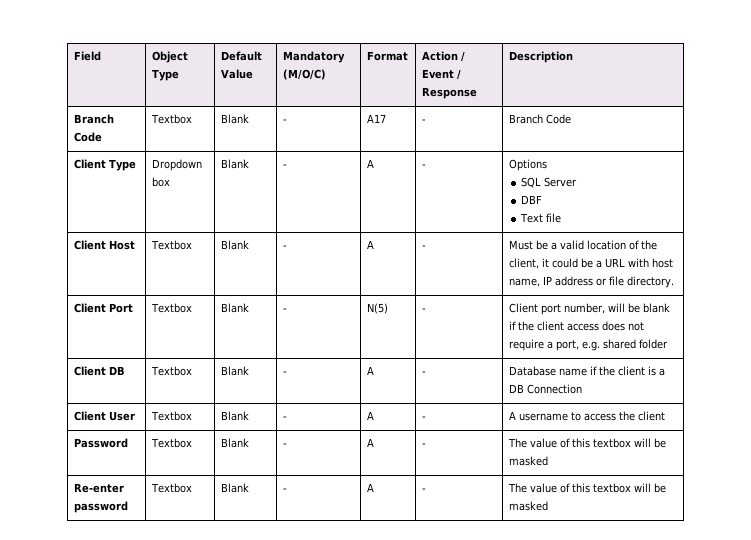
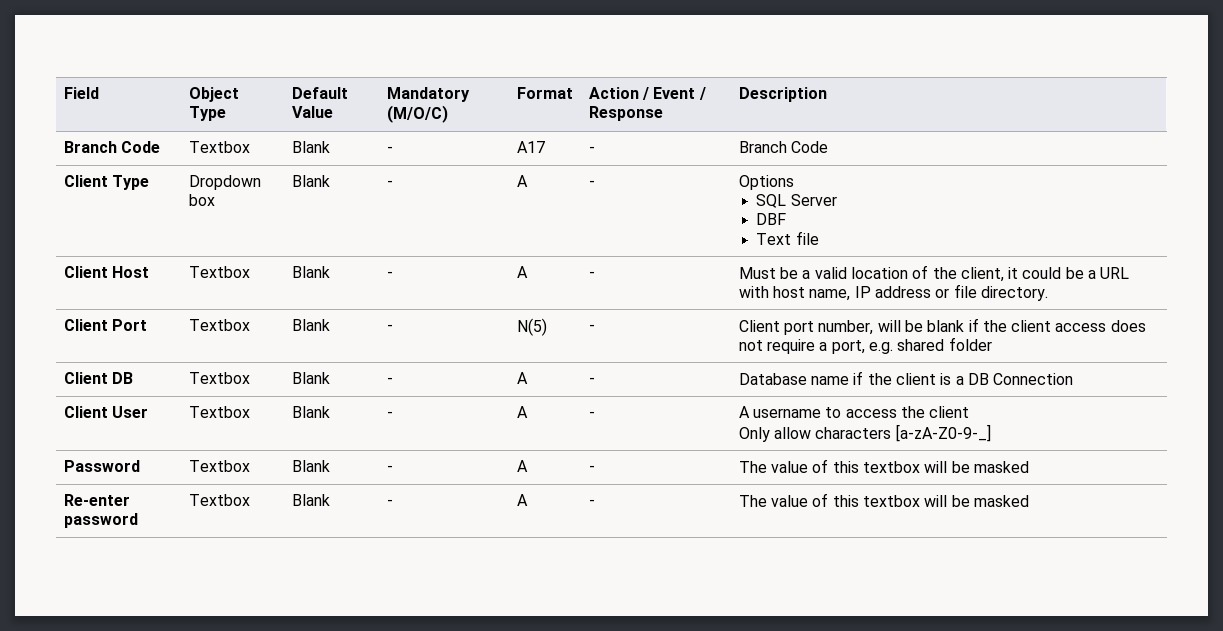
  Client User | Textbox | Blank | - | A | - | A username to access the client
+ Only allow characters [a-zA-Z0-9-_]

